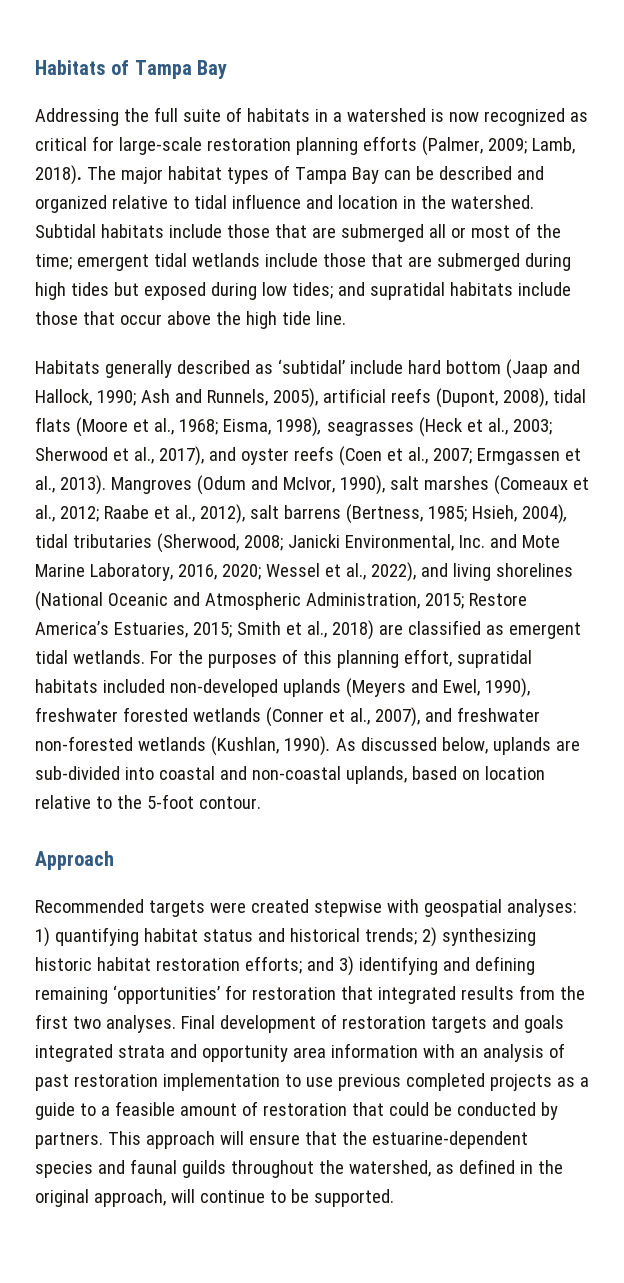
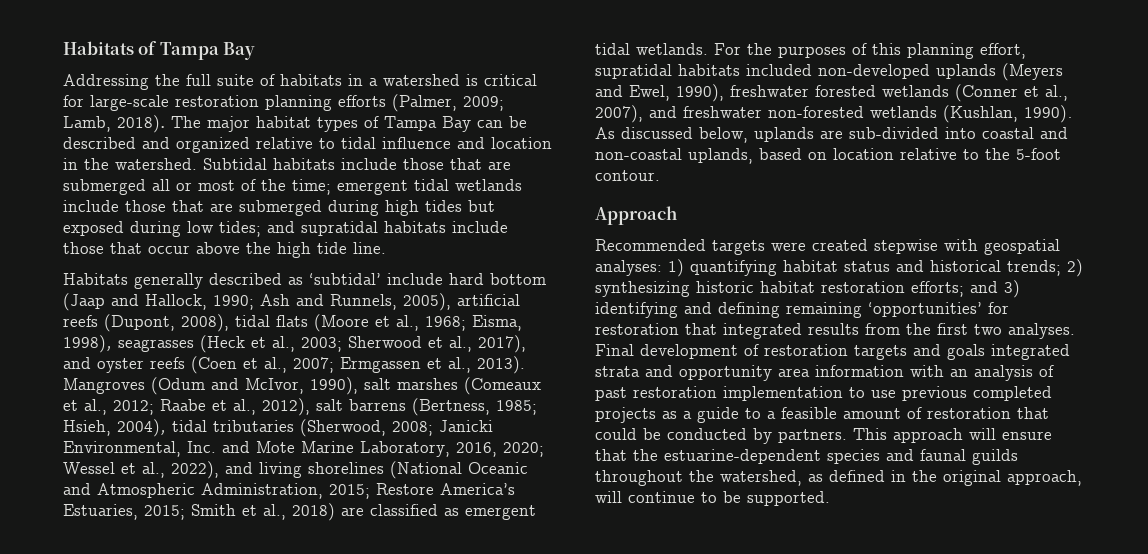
- Addressing the full suite of habitats in a watershed is now recognized as critical for large-scale restoration planning efforts (Palmer, 2009; Lamb, 2018).
+ Addressing the full suite of habitats in a watershed is critical for large-scale restoration planning efforts (Palmer, 2009; Lamb, 2018).

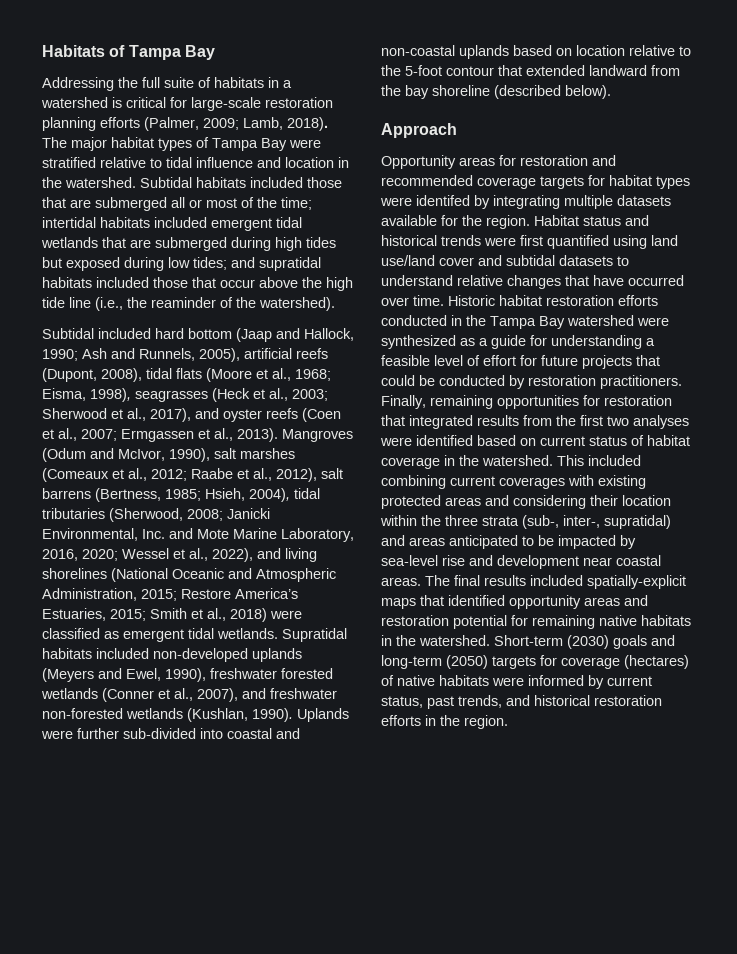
- The major habitat types of Tampa Bay can be described and organized relative to tidal influence and location in the watershed.
+ The major habitat types of Tampa Bay were stratified relative to tidal influence and location in the watershed.
- Subtidal habitats include those that are submerged all or most of the time;
+ Subtidal habitats included those that are submerged all or most of the time;
- emergent tidal wetlands include those that are submerged during high tides but exposed during low tides;
+ intertidal habitats included emergent tidal wetlands that are submerged during high tides but exposed during low tides;
- and supratidal habitats include those that occur above the high tide line.
- Habitats generally described as ‘subtidal’ include hard bottom (Jaap and Hallock, 1990;
+ and supratidal habitats included those that occur above the high tide line (i.e., the reaminder of the watershed).
+ Subtidal included hard bottom (Jaap and Hallock, 1990;
- Mangroves (Odum and McIvor, 1990), salt marshes (Comeaux et al., 2012; Raabe et al., 2012), salt barrens (Bertness, 1985; Hsieh, 2004), tidal tributaries (Sherwood, 2008; Janicki Environmental, Inc. and Mote Marine Laboratory, 2016, 2020; Wessel et al., 2022), and living shorelines (National Oceanic and Atmospheric Administration, 2015; Restore America’s Estuaries, 2015; Smith et al., 2018) are classified as emergent tidal wetlands.
+ Mangroves (Odum and McIvor, 1990), salt marshes (Comeaux et al., 2012; Raabe et al., 2012), salt barrens (Bertness, 1985; Hsieh, 2004), tidal tributaries (Sherwood, 2008; Janicki Environmental, Inc. and Mote Marine Laboratory, 2016, 2020; Wessel et al., 2022), and living shorelines (National Oceanic and Atmospheric Administration, 2015; Restore America’s Estuaries, 2015; Smith et al., 2018) were classified as emergent tidal wetlands.
- For the purposes of this planning effort, supratidal habitats included non-developed uplands (Meyers and Ewel, 1990), freshwater forested wetlands (Conner et al., 2007), and freshwater non-forested wetlands (Kushlan, 1990).
+ Supratidal habitats included non-developed uplands (Meyers and Ewel, 1990), freshwater forested wetlands (Conner et al., 2007), and freshwater non-forested wetlands (Kushlan, 1990).
- As discussed below, uplands are sub-divided into coastal and non-coastal uplands, based on location relative to the 5-foot contour.
+ Uplands were further sub-divided into coastal and non-coastal uplands based on location relative to the 5-foot contour that extended landward from the bay shoreline (described below).
  Approach
- Recommended targets were created stepwise with geospatial analyses: 1) quantifying habitat status and historical trends; 2) synthesizing historic habitat restoration efforts; and 3) identifying and defining remaining ‘opportunities’ for restoration that integrated results from the first two analyses. Final development of restoration targets and goals integrated strata and opportunity area information with an analysis of past restoration implementation to use previous completed projects as a guide to a feasible amount of restoration that could be conducted by partners. This approach will ensure that the estuarine-dependent species and faunal guilds throughout the watershed, as defined in the original approach, will continue to be supported.
+ Opportunity areas for restoration and recommended coverage targets for habitat types were identifed by integrating multiple datasets available for the region. Habitat status and historical trends were first quantified using land use/land cover and subtidal datasets to understand relative changes that have occurred over time. Historic habitat restoration efforts conducted in the Tampa Bay watershed were synthesized as a guide for understanding a feasible level of effort for future projects that could be conducted by restoration practitioners. Finally, remaining opportunities for restoration that integrated results from the first two analyses were identified based on current status of habitat coverage in the watershed. This included combining current coverages with existing protected areas and considering their location within the three strata (sub-, inter-, supratidal) and areas anticipated to be impacted by sea-level rise and development near coastal areas. The final results included spatially-explicit maps that identified opportunity areas and restoration potential for remaining native habitats in the watershed. Short-term (2030) goals and long-term (2050) targets for coverage (hectares) of native habitats were informed by current status, past trends, and historical restoration efforts in the region.

